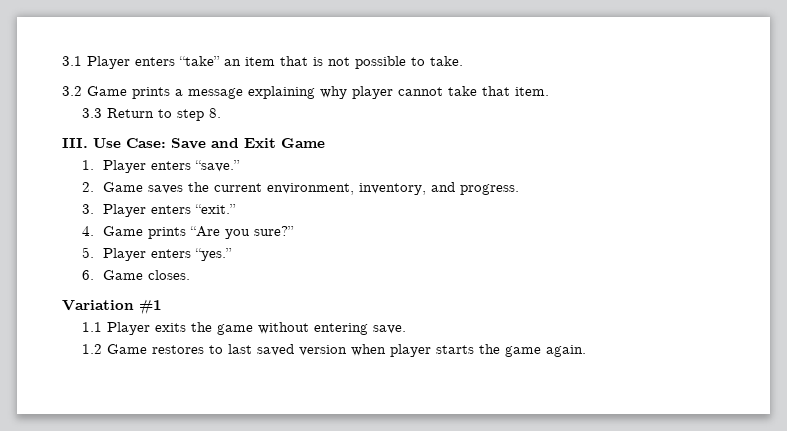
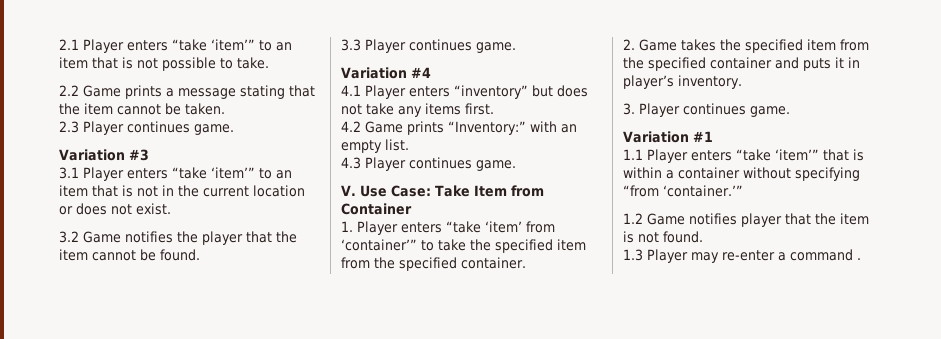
- 3.1 Player enters “take” an item that is not possible to take.
+ 2.1 Player enters “take ‘item’” to an item that is not possible to take.
- 3.2 Game prints a message explaining why player cannot take that item.
- 3.3 Return to step 8.
- III. Use Case: Save and Exit Game
- 1. Player enters “save.”
- 2. Game saves the current environment, inventory, and progress.
- 3. Player enters “exit.”
- 4. Game prints “Are you sure?”
- 5. Player enters “yes.”
- 6. Game closes.
+ 2.2 Game prints a message stating that the item cannot be taken.
+ 2.3 Player continues game.
+ Variation #3
+ 3.1 Player enters “take ‘item’” to an item that is not in the current location or does not exist.
+ 3.2 Game notifies the player that the item cannot be found.
+ 3.3 Player continues game.
+ Variation #4
+ 4.1 Player enters “inventory” but does not take any items first.
+ 4.2 Game prints “Inventory:” with an empty list.
+ 4.3 Player continues game.
+ V. Use Case: Take Item from Container
+ 1. Player enters “take ‘item’ from ‘container’” to take the specified item from the specified container.
+ 2. Game takes the specified item from the specified container and puts it in player’s inventory.
+ 3. Player continues game.
  Variation #1
- 1.1 Player exits the game without entering save.
- 1.2 Game restores to last saved version when player starts the game again.
+ 1.1 Player enters “take ‘item’” that is within a container without specifying “from ‘container.’”
+ 1.2 Game notifies player that the item is not found.
+ 1.3 Player may re-enter a command .

